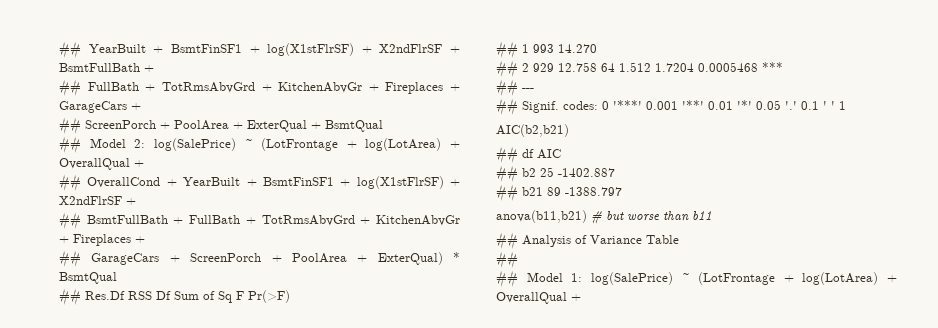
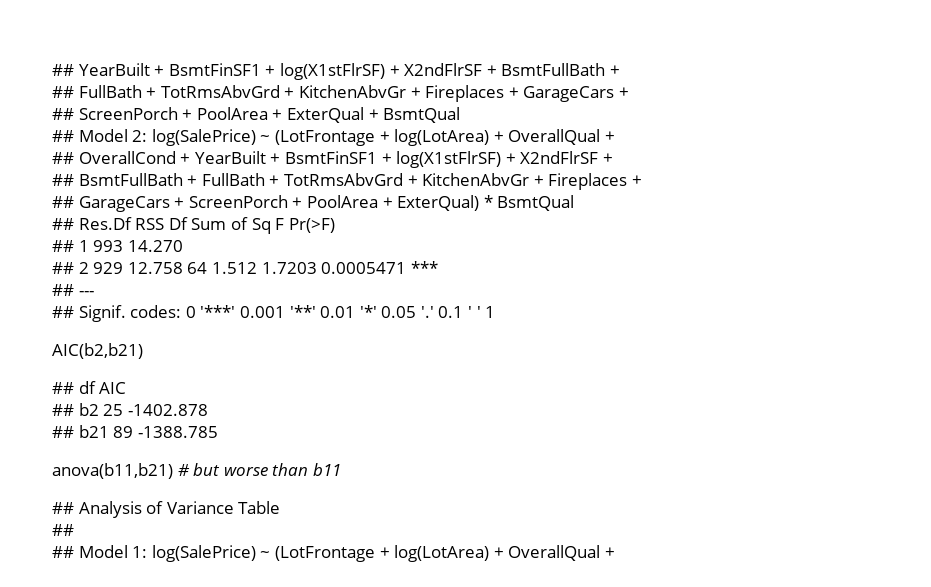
- ## 2 929 12.758 64 1.512 1.7204 0.0005468 ***
+ ## 2 929 12.758 64 1.512 1.7203 0.0005471 ***
- ## b2 25 -1402.887
+ ## b2 25 -1402.878
- ## b21 89 -1388.797
+ ## b21 89 -1388.785

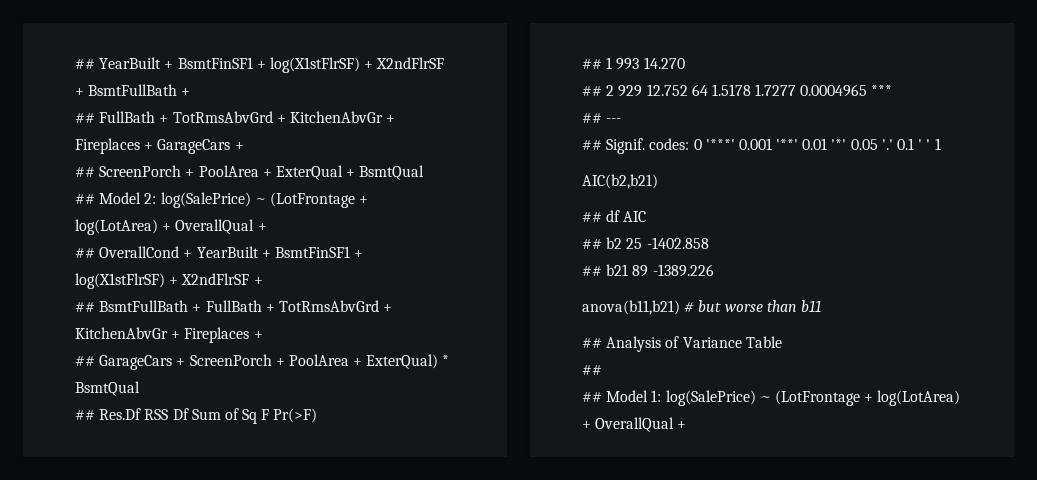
- ## 2 929 12.758 64 1.512 1.7203 0.0005471 ***
+ ## 2 929 12.752 64 1.5178 1.7277 0.0004965 ***
- ## b2 25 -1402.878
+ ## b2 25 -1402.858
- ## b21 89 -1388.785
+ ## b21 89 -1389.226

